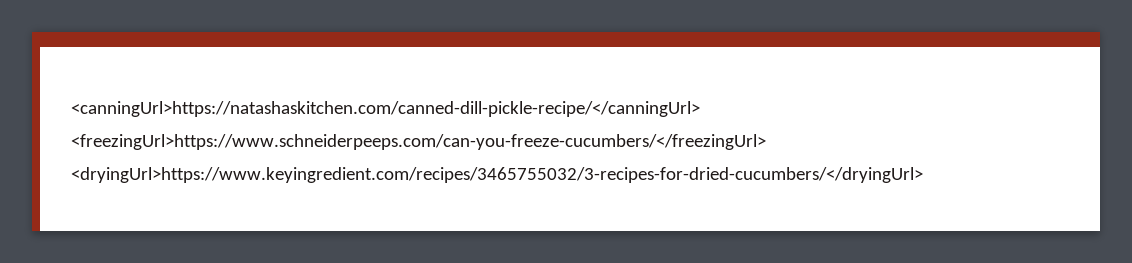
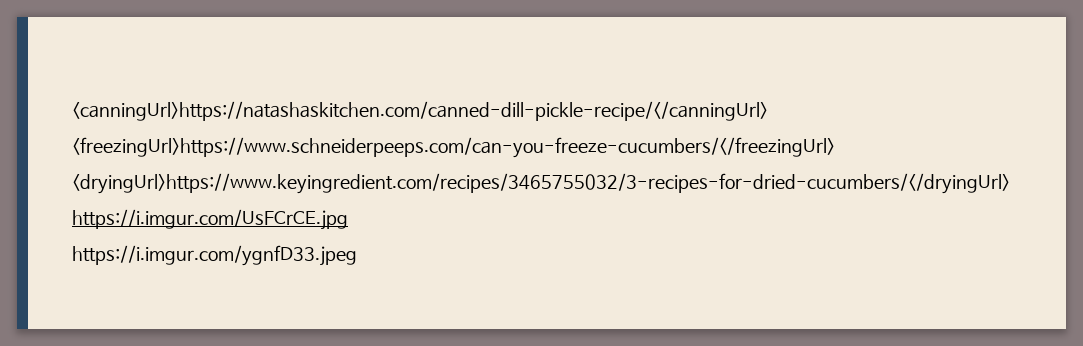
+ https://i.imgur.com/UsFCrCE.jpg
+ https://i.imgur.com/ygnfD33.jpeg

